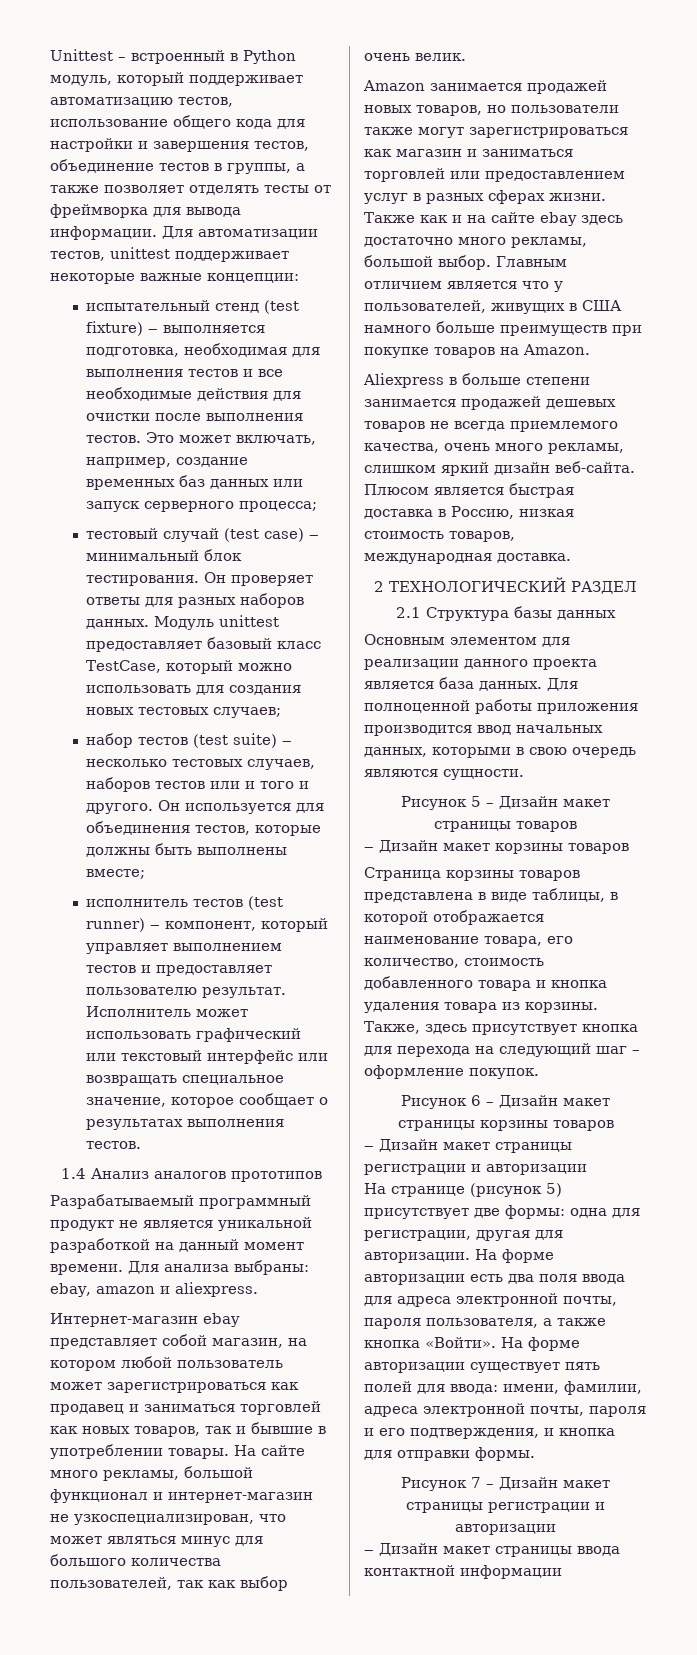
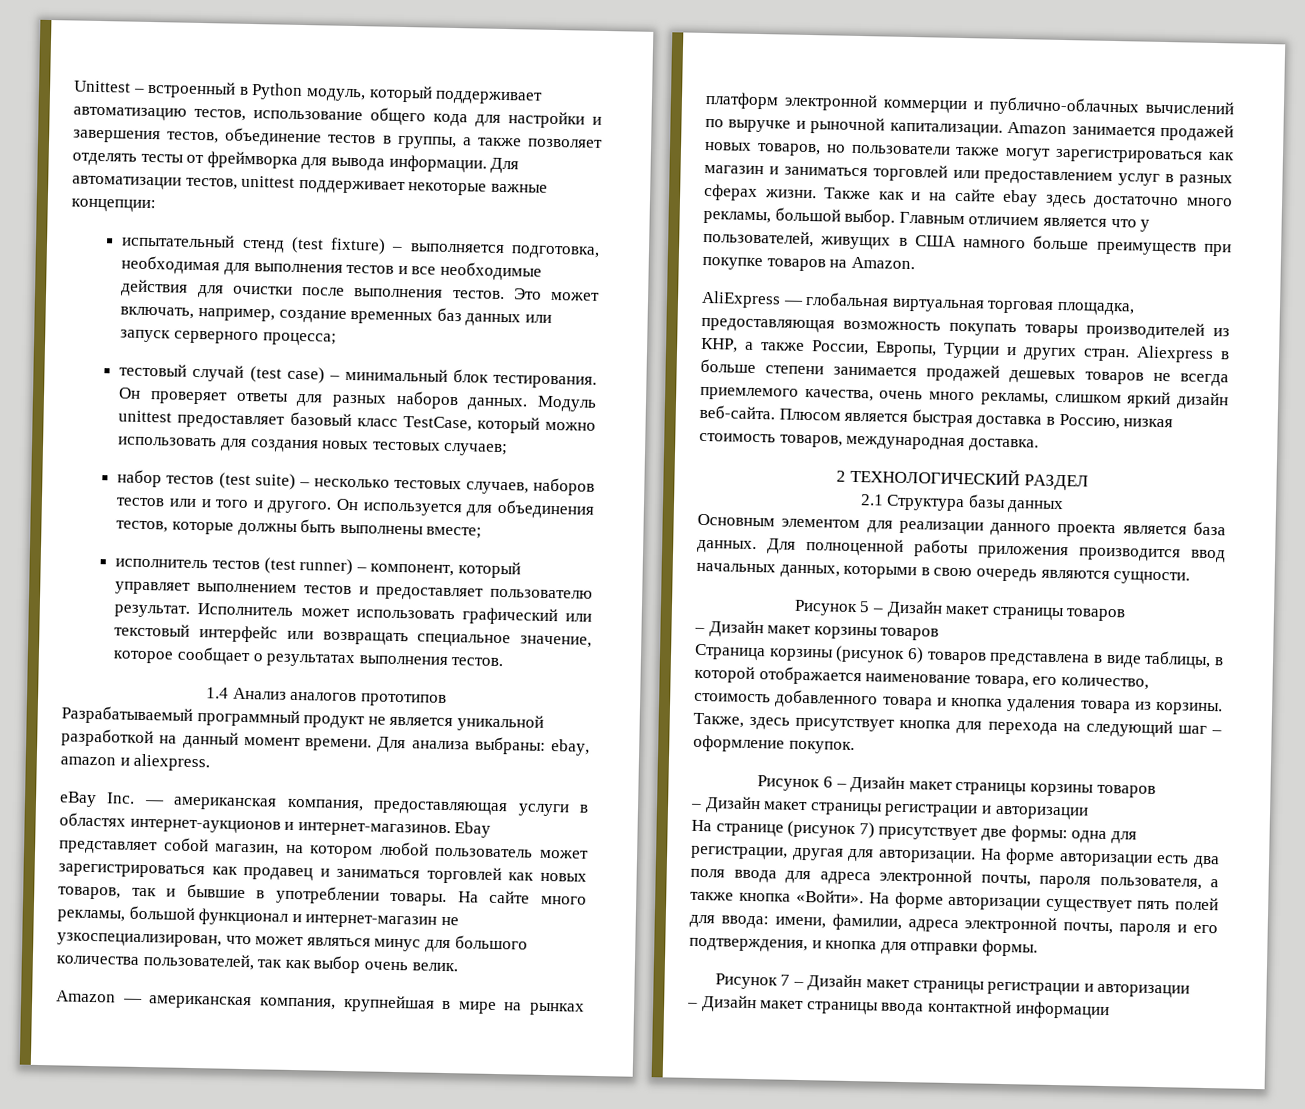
- Интернет-магазин ebay представляет собой магазин, на котором любой пользователь может зарегистрироваться как продавец и заниматься торговлей как новых товаров, так и бывшие в употреблении товары.
+ eBay Inc. — американская компания, предоставляющая услуги в областях интернет-аукционов и интернет-магазинов. Ebay представляет собой магазин, на котором любой пользователь может зарегистрироваться как продавец и заниматься торговлей как новых товаров, так и бывшие в употреблении товары.
- Amazon занимается продажей новых товаров, но пользователи также могут зарегистрироваться как магазин и заниматься торговлей или предоставлением услуг в разных сферах жизни.
+ Amazon — американская компания, крупнейшая в мире на рынках платформ электронной коммерции и публично-облачных вычислений по выручке и рыночной капитализации. Amazon занимается продажей новых товаров, но пользователи также могут зарегистрироваться как магазин и заниматься торговлей или предоставлением услуг в разных сферах жизни.
+ AliExpress — глобальная виртуальная торговая площадка, предоставляющая возможность покупать товары производителей из КНР, а также России, Европы, Турции и других стран.
- Страница корзины товаров представлена в виде таблицы, в которой отображается наименование товара, его количество, стоимость добавленного товара и кнопка удаления товара из корзины.
+ Страница корзины (рисунок 6) товаров представлена в виде таблицы, в которой отображается наименование товара, его количество, стоимость добавленного товара и кнопка удаления товара из корзины.
- На странице (рисунок 5) присутствует две формы: одна для регистрации, другая для авторизации.
+ На странице (рисунок 7) присутствует две формы: одна для регистрации, другая для авторизации.

